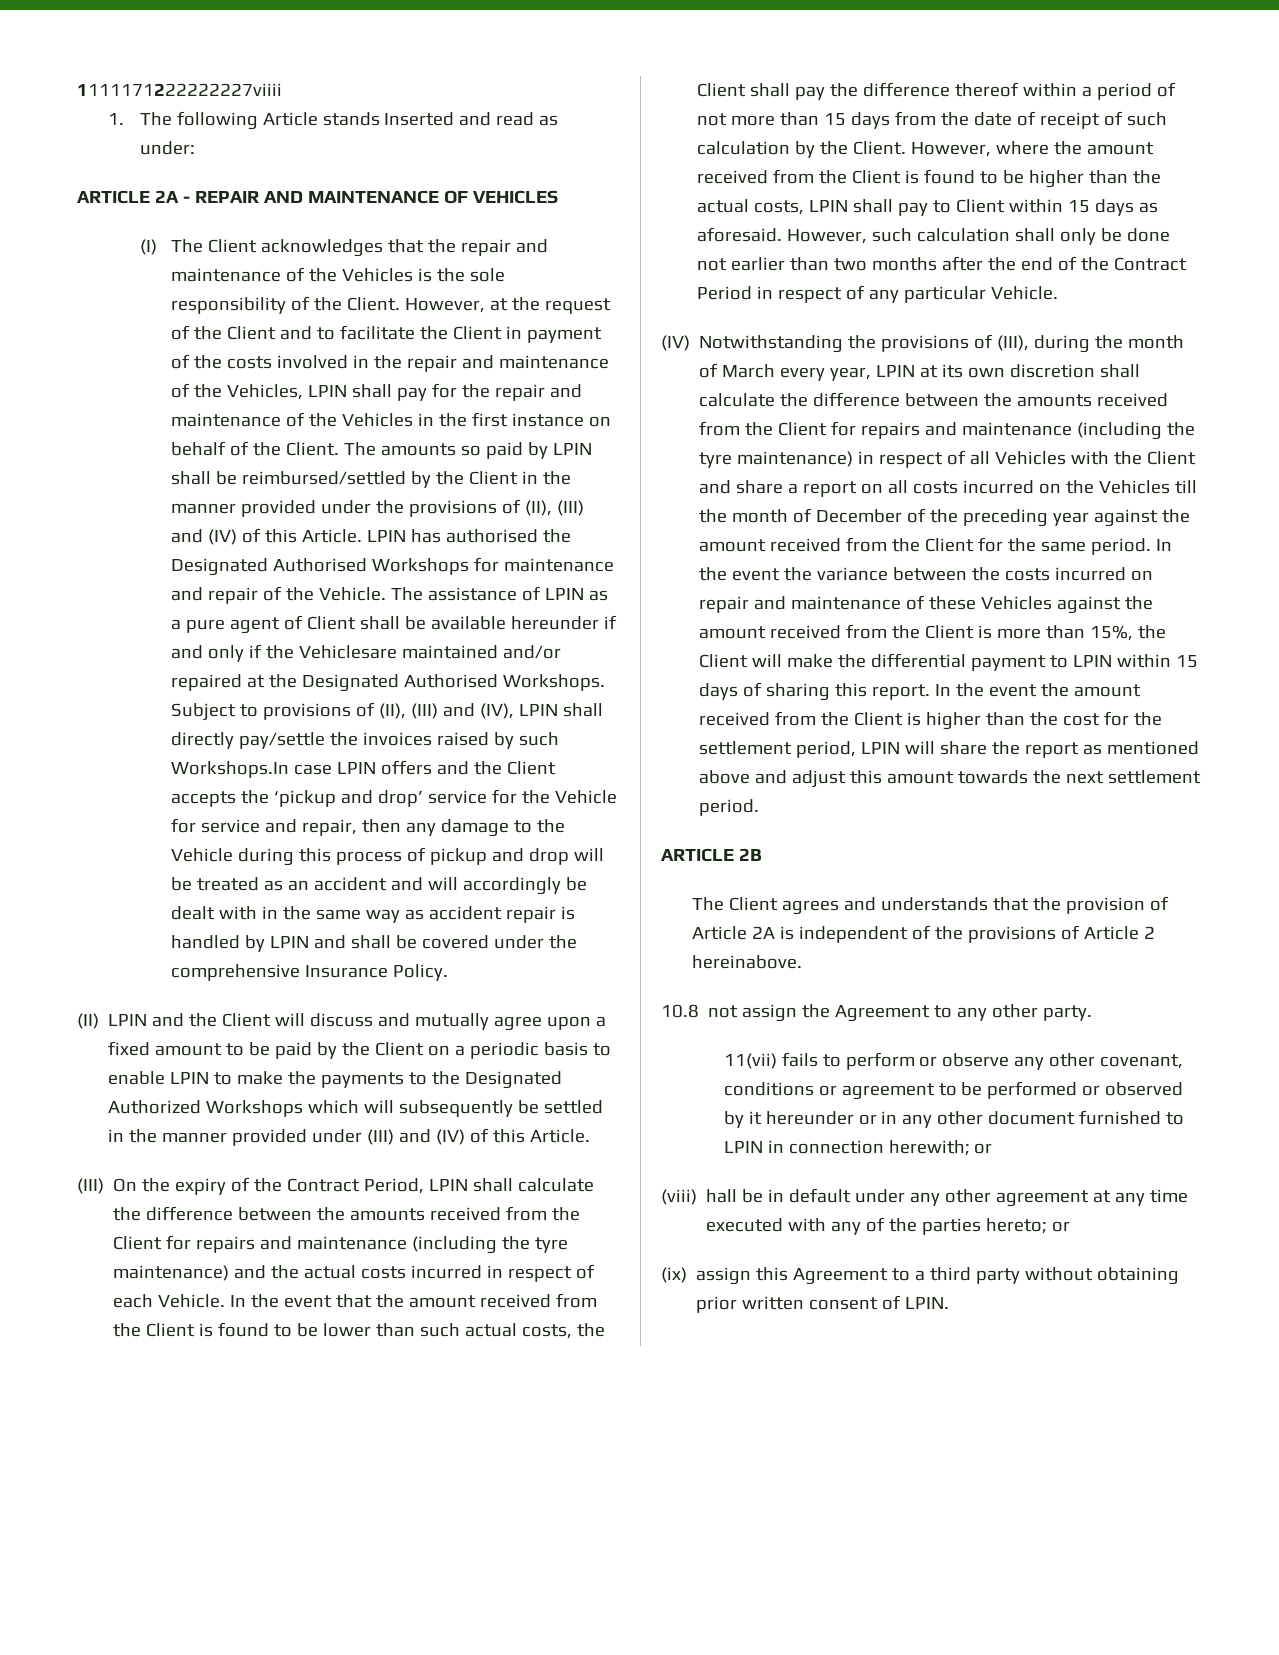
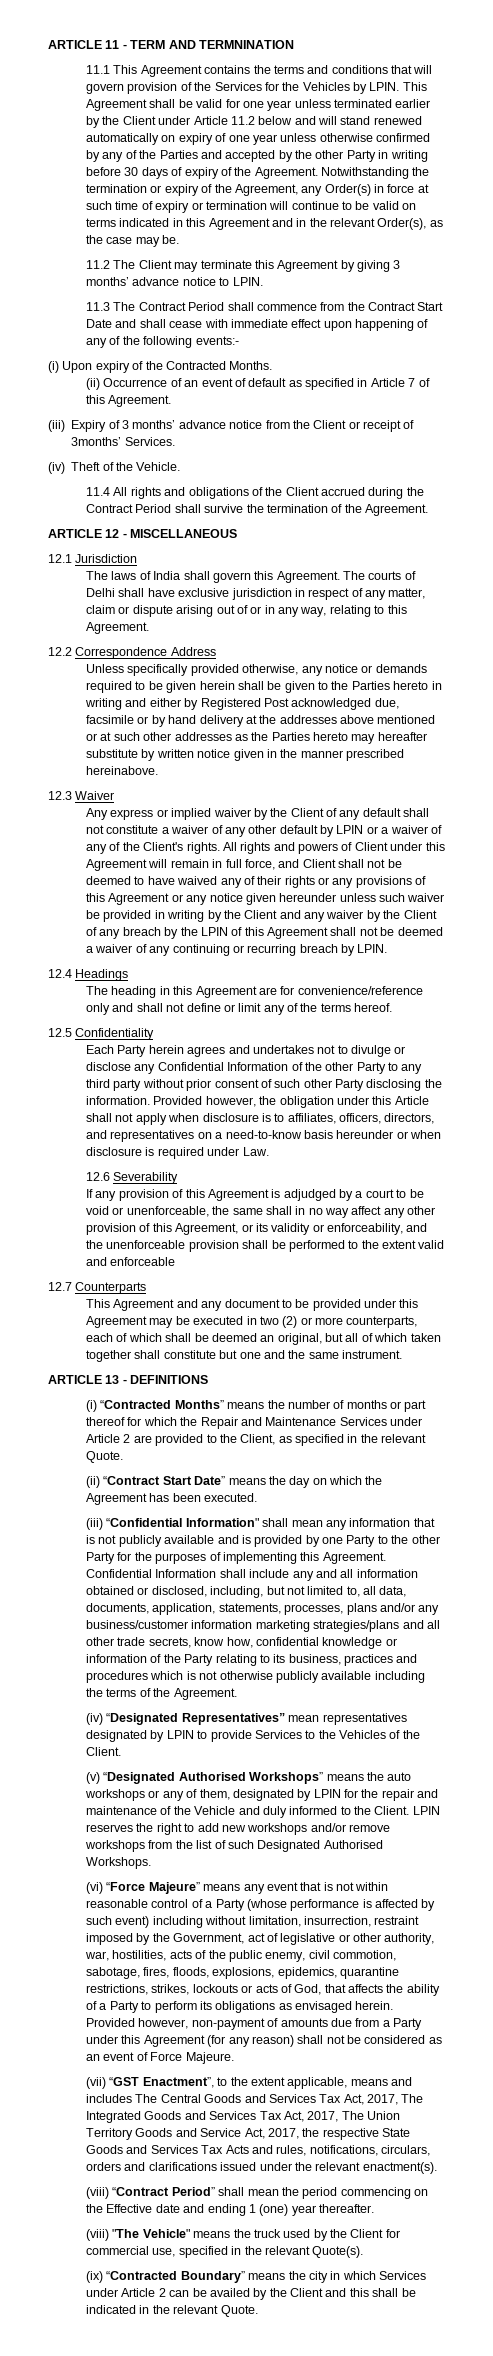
- 1111171222222227viiii
- 1. The following Article stands Inserted and read as under:
- ARTICLE 2A - REPAIR AND MAINTENANCE OF VEHICLES
- (I) The Client acknowledges that the repair and maintenance of the Vehicles is the sole responsibility of the Client. However, at the request of the Client and to facilitate the Client in payment of the costs involved in the repair and maintenance of the Vehicles, LPIN shall pay for the repair and maintenance of the Vehicles in the first instance on behalf of the Client. The amounts so paid by LPIN shall be reimbursed/settled by the Client in the manner provided under the provisions of (II), (III) and (IV) of this Article. LPIN has authorised the Designated Authorised Workshops for maintenance and repair of the Vehicle. The assistance of LPIN as a pure agent of Client shall be available hereunder if and only if the Vehiclesare maintained and/or repaired at the Designated Authorised Workshops. Subject to provisions of (II), (III) and (IV), LPIN shall directly pay/settle the invoices raised by such Workshops.In case LPIN offers and the Client accepts the ‘pickup and drop’ service for the Vehicle for service and repair, then any damage to the Vehicle during this process of pickup and drop will be treated as an accident and will accordingly be dealt with in the same way as accident repair is handled by LPIN and shall be covered under the comprehensive Insurance Policy.
- (II) LPIN and the Client will discuss and mutually agree upon a fixed amount to be paid by the Client on a periodic basis to enable LPIN to make the payments to the Designated Authorized Workshops which will subsequently be settled in the manner provided under (III) and (IV) of this Article.
- (III) On the expiry of the Contract Period, LPIN shall calculate the difference between the amounts received from the Client for repairs and maintenance (including the tyre maintenance) and the actual costs incurred in respect of each Vehicle. In the event that the amount received from the Client is found to be lower than such actual costs, the Client shall pay the difference thereof within a period of not more than 15 days from the date of receipt of such calculation by the Client. However, where the amount received from the Client is found to be higher than the actual costs, LPIN shall pay to Client within 15 days as aforesaid. However, such calculation shall only be done not earlier than two months after the end of the Contract Period in respect of any particular Vehicle.
- (IV) Notwithstanding the provisions of (III), during the month of March every year, LPIN at its own discretion shall calculate the difference between the amounts received from the Client for repairs and maintenance (including the tyre maintenance) in respect of all Vehicles with the Client and share a report on all costs incurred on the Vehicles till the month of December of the preceding year against the amount received from the Client for the same period. In the event the variance between the costs incurred on repair and maintenance of these Vehicles against the amount received from the Client is more than 15%, the Client will make the differential payment to LPIN within 15 days of sharing this report. In the event the amount received from the Client is higher than the cost for the settlement period, LPIN will share the report as mentioned above and adjust this amount towards the next settlement period.
- ARTICLE 2B
- The Client agrees and understands that the provision of Article 2A is independent of the provisions of Article 2 hereinabove.
- 10.8 not assign the Agreement to any other party.
- 11(vii) fails to perform or observe any other covenant, conditions or agreement to be performed or observed by it hereunder or in any other document furnished to LPIN in connection herewith; or
- (viii) hall be in default under any other agreement at any time executed with any of the parties hereto; or
- (ix) assign this Agreement to a third party without obtaining prior written consent of LPIN.
+ ARTICLE 11 - TERM AND TERMNINATION
+ 11.1 This Agreement contains the terms and conditions that will govern provision of the Services for the Vehicles by LPIN. This Agreement shall be valid for one year unless terminated earlier by the Client under Article 11.2 below and will stand renewed automatically on expiry of one year unless otherwise confirmed by any of the Parties and accepted by the other Party in writing before 30 days of expiry of the Agreement. Notwithstanding the termination or expiry of the Agreement, any Order(s) in force at such time of expiry or termination will continue to be valid on terms indicated in this Agreement and in the relevant Order(s), as the case may be.
+ 11.2 The Client may terminate this Agreement by giving 3 months’ advance notice to LPIN.
+ 11.3 The Contract Period shall commence from the Contract Start Date and shall cease with immediate effect upon happening of any of the following events:-
+ (i) Upon expiry of the Contracted Months.
+ (ii) Occurrence of an event of default as specified in Article 7 of this Agreement.
+ (iii) Expiry of 3 months’ advance notice from the Client or receipt of 3months’ Services.
+ (iv) Theft of the Vehicle.
+ 11.4 All rights and obligations of the Client accrued during the Contract Period shall survive the termination of the Agreement.
+ ARTICLE 12 - MISCELLANEOUS
+ 12.1 Jurisdiction
+ The laws of India shall govern this Agreement. The courts of Delhi shall have exclusive jurisdiction in respect of any matter, claim or dispute arising out of or in any way, relating to this Agreement.
+ 12.2 Correspondence Address
+ Unless specifically provided otherwise, any notice or demands required to be given herein shall be given to the Parties hereto in writing and either by Registered Post acknowledged due, facsimile or by hand delivery at the addresses above mentioned or at such other addresses as the Parties hereto may hereafter substitute by written notice given in the manner prescribed hereinabove.
+ 12.3 Waiver
+ Any express or implied waiver by the Client of any default shall not constitute a waiver of any other default by LPIN or a waiver of any of the Client's rights. All rights and powers of Client under this Agreement will remain in full force, and Client shall not be deemed to have waived any of their rights or any provisions of this Agreement or any notice given hereunder unless such waiver be provided in writing by the Client and any waiver by the Client of any breach by the LPIN of this Agreement shall not be deemed a waiver of any continuing or recurring breach by LPIN.
+ 12.4 Headings
+ The heading in this Agreement are for convenience/reference only and shall not define or limit any of the terms hereof.
+ 12.5 Confidentiality
+ Each Party herein agrees and undertakes not to divulge or disclose any Confidential Information of the other Party to any third party without prior consent of such other Party disclosing the information. Provided however, the obligation under this Article shall not apply when disclosure is to affiliates, officers, directors, and representatives on a need-to-know basis hereunder or when disclosure is required under Law.
+ 12.6 Severability
+ If any provision of this Agreement is adjudged by a court to be void or unenforceable, the same shall in no way affect any other provision of this Agreement, or its validity or enforceability, and the unenforceable provision shall be performed to the extent valid and enforceable
+ 12.7 Counterparts
+ This Agreement and any document to be provided under this Agreement may be executed in two (2) or more counterparts, each of which shall be deemed an original, but all of which taken together shall constitute but one and the same instrument.
+ ARTICLE 13 - DEFINITIONS
+ (i) “Contracted Months” means the number of months or part thereof for which the Repair and Maintenance Services under Article 2 are provided to the Client, as specified in the relevant Quote.
+ (ii) “Contract Start Date” means the day on which the Agreement has been executed.
+ (iii) “Confidential Information" shall mean any information that is not publicly available and is provided by one Party to the other Party for the purposes of implementing this Agreement. Confidential Information shall include any and all information obtained or disclosed, including, but not limited to, all data, documents, application, statements, processes, plans and/or any business/customer information marketing strategies/plans and all other trade secrets, know how, confidential knowledge or information of the Party relating to its business, practices and procedures which is not otherwise publicly available including the terms of the Agreement.
+ (iv) “Designated Representatives” mean representatives designated by LPIN to provide Services to the Vehicles of the Client.
+ (v) “Designated Authorised Workshops” means the auto workshops or any of them, designated by LPIN for the repair and maintenance of the Vehicle and duly informed to the Client. LPIN reserves the right to add new workshops and/or remove workshops from the list of such Designated Authorised Workshops.
+ (vi) “Force Majeure” means any event that is not within reasonable control of a Party (whose performance is affected by such event) including without limitation, insurrection, restraint imposed by the Government, act of legislative or other authority, war, hostilities, acts of the public enemy, civil commotion, sabotage, fires, floods, explosions, epidemics, quarantine restrictions, strikes, lockouts or acts of God, that affects the ability of a Party to perform its obligations as envisaged herein. Provided however, non-payment of amounts due from a Party under this Agreement (for any reason) shall not be considered as an event of Force Majeure.
+ (vii) “GST Enactment”, to the extent applicable, means and includes The Central Goods and Services Tax Act, 2017, The Integrated Goods and Services Tax Act, 2017, The Union Territory Goods and Service Act, 2017, the respective State Goods and Services Tax Acts and rules, notifications, circulars, orders and clarifications issued under the relevant enactment(s).
+ (viii) “Contract Period” shall mean the period commencing on the Effective date and ending 1 (one) year thereafter.
+ (viii) "The Vehicle" means the truck used by the Client for commercial use, specified in the relevant Quote(s).
+ (ix) “Contracted Boundary” means the city in which Services under Article 2 can be availed by the Client and this shall be indicated in the relevant Quote.

